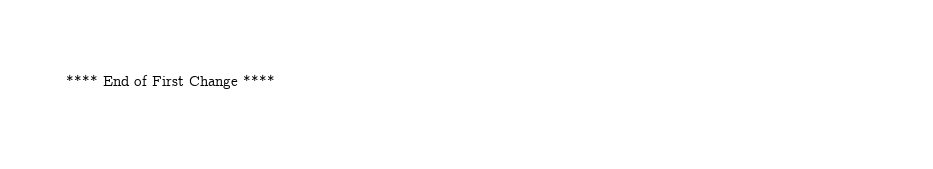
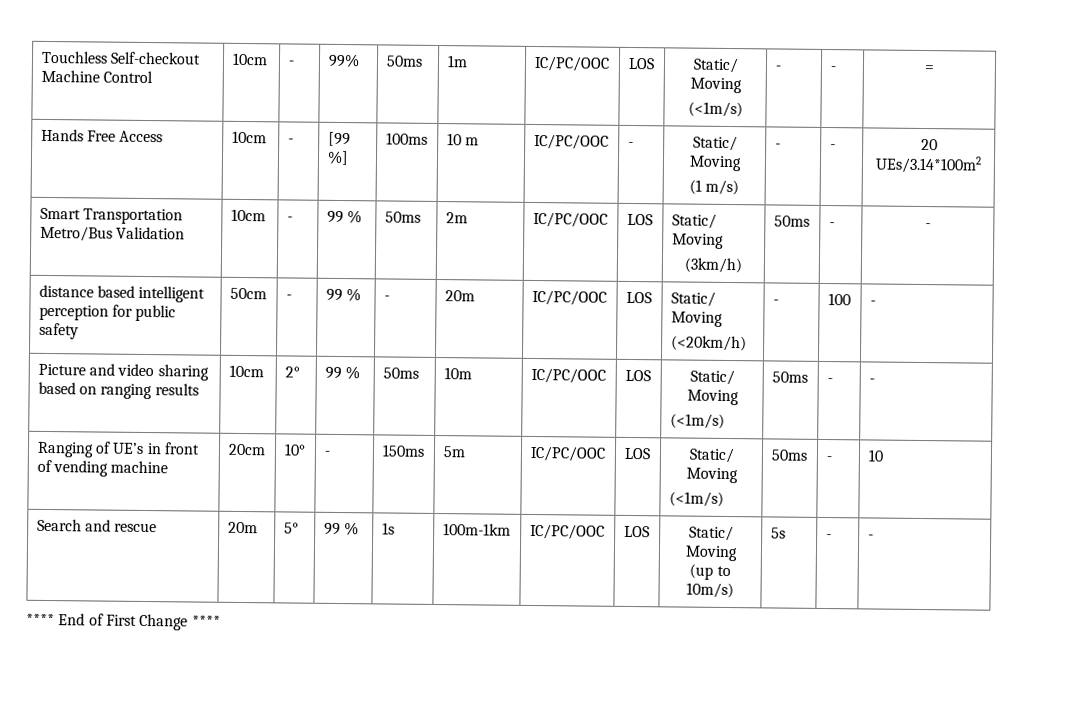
+ Touchless Self-checkout Machine Control | 10cm | - | 99% | 50ms | 1m | IC/PC/OOC | LOS | Static/ Moving
+ (<1m/s) | - | - | =
+ Hands Free Access | 10cm | - | [99 %] | 100ms | 10 m | IC/PC/OOC | - | Static/ Moving
+ (1 m/s) | - | - | 20 UEs/3.14*100m2
+ Smart Transportation Metro/Bus Validation | 10cm | - | 99 % | 50ms | 2m | IC/PC/OOC | LOS | Static/ Moving
+ (3km/h) | 50ms | - | -
+ distance based intelligent perception for public safety | 50cm | - | 99 % | - | 20m | IC/PC/OOC | LOS | Static/ Moving
+ (<20km/h) | - | 100 | -
+ Picture and video sharing based on ranging results | 10cm | 2° | 99 % | 50ms | 10m | IC/PC/OOC | LOS | Static/ Moving
+ (<1m/s) | 50ms | - | -
+ Ranging of UE’s in front of vending machine | 20cm | 10° | - | 150ms | 5m | IC/PC/OOC | LOS | Static/ Moving
+ (<1m/s) | 50ms | - | 10
+ Search and rescue | 20m | 5° | 99 % | 1s | 100m-1km | IC/PC/OOC | LOS | Static/ Moving
+ (up to 10m/s) | 5s | - | -

